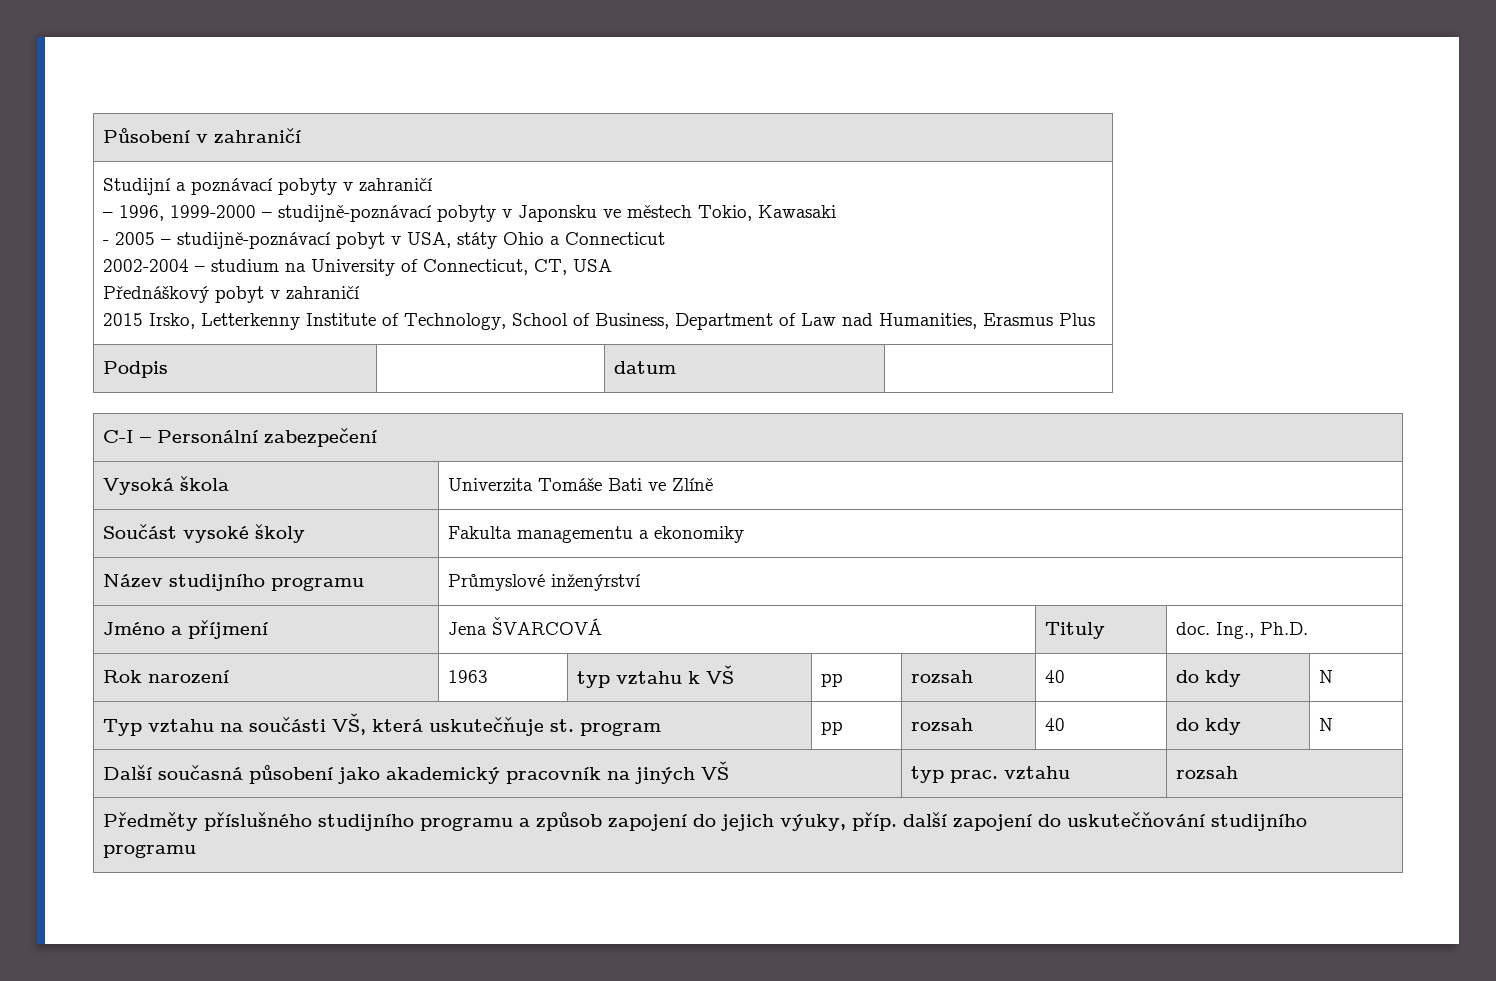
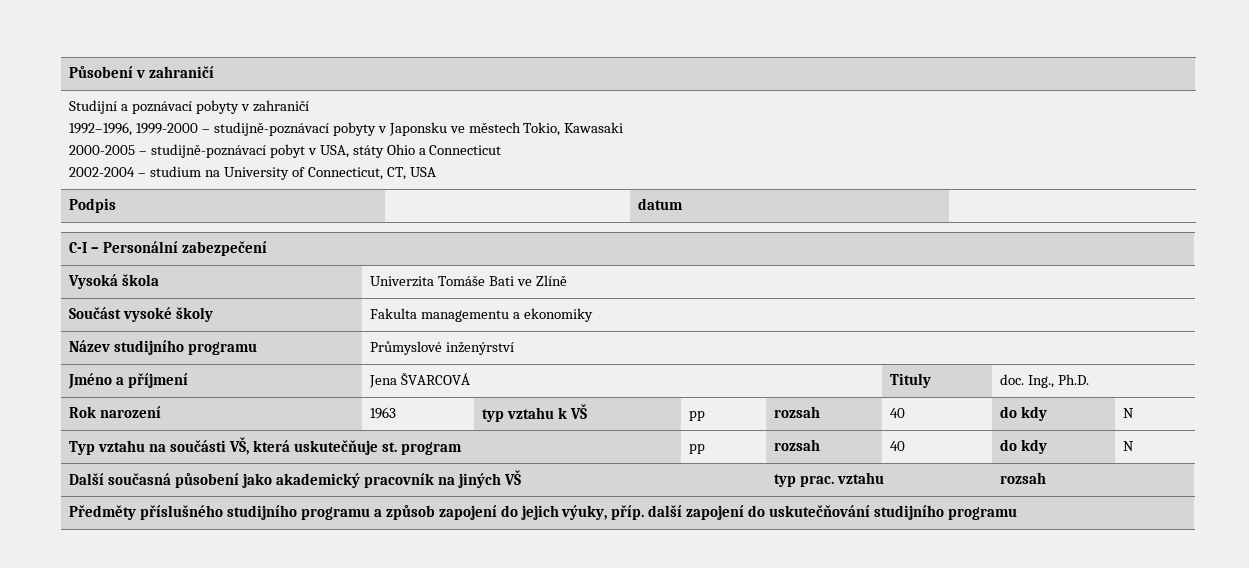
- – 1996, 1999-2000 – studijně-poznávací pobyty v Japonsku ve městech Tokio, Kawasaki
+ 1992–1996, 1999-2000 – studijně-poznávací pobyty v Japonsku ve městech Tokio, Kawasaki
- - 2005 – studijně-poznávací pobyt v USA, státy Ohio a Connecticut
+ 2000-2005 – studijně-poznávací pobyt v USA, státy Ohio a Connecticut
- Přednáškový pobyt v zahraničí
- 2015 Irsko, Letterkenny Institute of Technology, School of Business, Department of Law nad Humanities, Erasmus Plus

